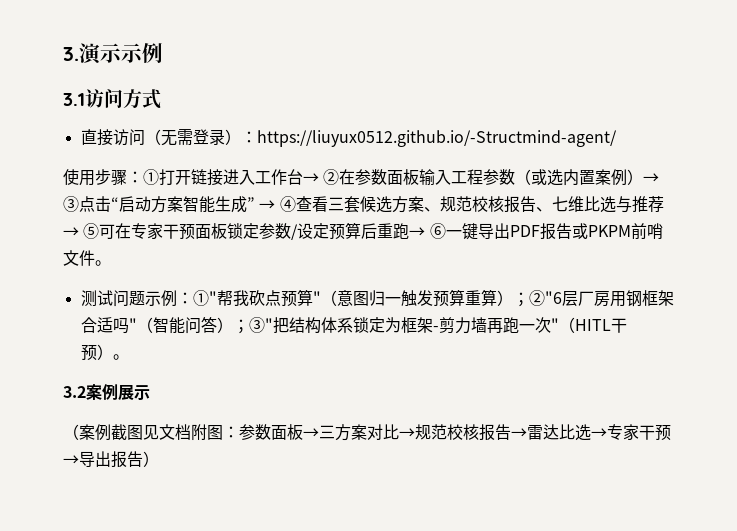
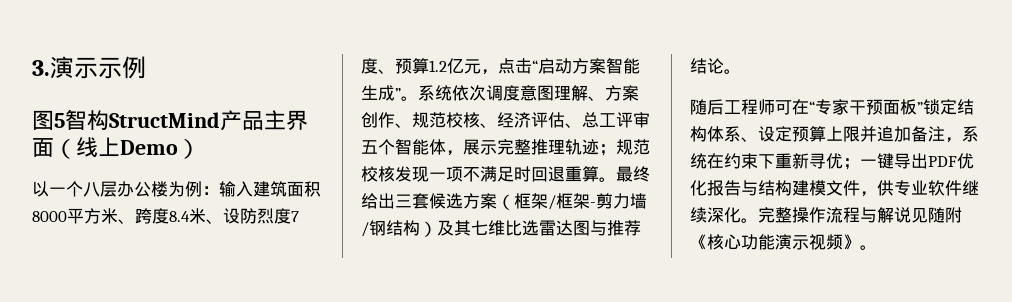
- 3.1访问方式
- 直接访问（无需登录）：https://liuyux0512.github.io/-Structmind-agent/
- 使用步骤：①打开链接进入工作台→ ②在参数面板输入工程参数（或选内置案例）→ ③点击“启动方案智能生成” → ④查看三套候选方案、规范校核报告、七维比选与推荐→ ⑤可在专家干预面板锁定参数/设定预算后重跑→ ⑥一键导出PDF报告或PKPM前哨文件。
- 测试问题示例：①"帮我砍点预算"（意图归一触发预算重算）；②"6层厂房用钢框架合适吗"（智能问答）；③"把结构体系锁定为框架-剪力墙再跑一次"（HITL干预）。
- 3.2案例展示
- （案例截图见文档附图：参数面板→三方案对比→规范校核报告→雷达比选→专家干预→导出报告）
+ 图5智构StructMind产品主界面（线上Demo）
+ 以一个八层办公楼为例：输入建筑面积8000平方米、跨度8.4米、设防烈度7度、预算1.2亿元，点击“启动方案智能生成”。系统依次调度意图理解、方案创作、规范校核、经济评估、总工评审五个智能体，展示完整推理轨迹；规范校核发现一项不满足时回退重算。最终给出三套候选方案（框架/框架-剪力墙/钢结构）及其七维比选雷达图与推荐结论。
+ 随后工程师可在“专家干预面板”锁定结构体系、设定预算上限并追加备注，系统在约束下重新寻优；一键导出PDF优化报告与结构建模文件，供专业软件继续深化。完整操作流程与解说见随附《核心功能演示视频》。

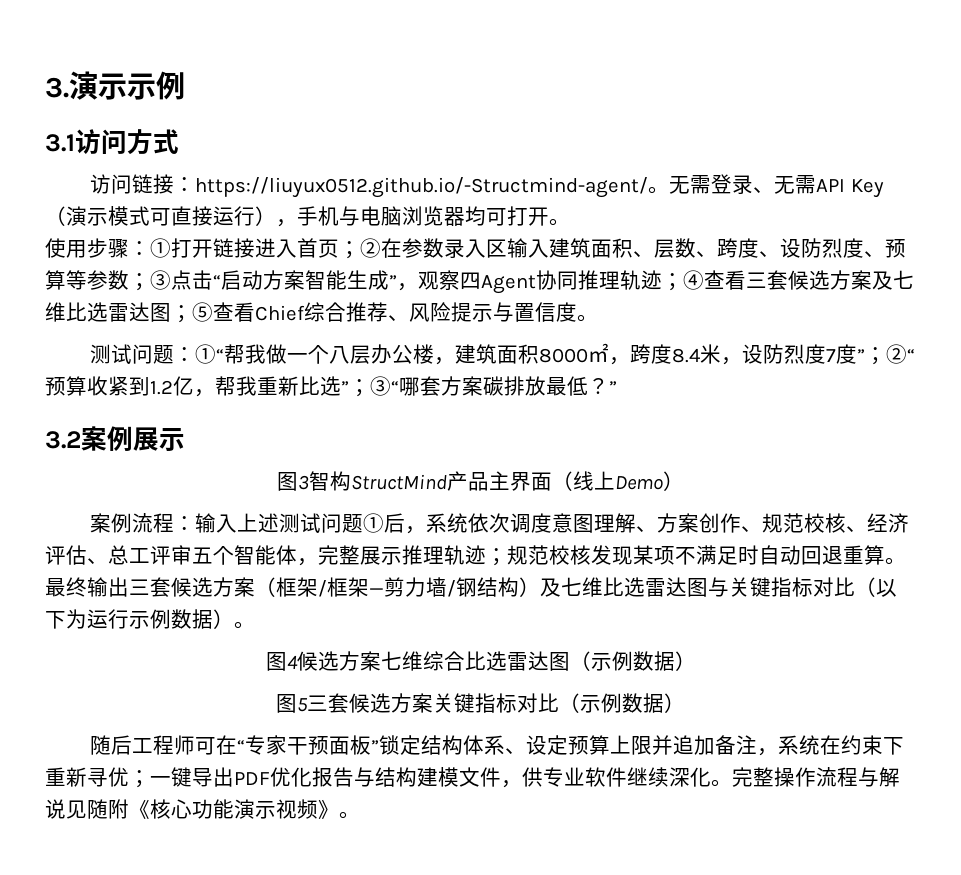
- 图5智构StructMind产品主界面（线上Demo）
+ 3.1访问方式
+ 访问链接：https://liuyux0512.github.io/-Structmind-agent/。无需登录、无需API Key（演示模式可直接运行），手机与电脑浏览器均可打开。
+ 使用步骤：①打开链接进入首页；②在参数录入区输入建筑面积、层数、跨度、设防烈度、预算等参数；③点击“启动方案智能生成”，观察四Agent协同推理轨迹；④查看三套候选方案及七维比选雷达图；⑤查看Chief综合推荐、风险提示与置信度。
+ 测试问题：①“帮我做一个八层办公楼，建筑面积8000㎡，跨度8.4米，设防烈度7度”；②“预算收紧到1.2亿，帮我重新比选”；③“哪套方案碳排放最低？”
+ 3.2案例展示
+ 图3智构StructMind产品主界面（线上Demo）
- 以一个八层办公楼为例：输入建筑面积8000平方米、跨度8.4米、设防烈度7度、预算1.2亿元，点击“启动方案智能生成”。系统依次调度意图理解、方案创作、规范校核、经济评估、总工评审五个智能体，展示完整推理轨迹；规范校核发现一项不满足时回退重算。
+ 案例流程：输入上述测试问题①后，系统依次调度意图理解、方案创作、规范校核、经济评估、总工评审五个智能体，完整展示推理轨迹；规范校核发现某项不满足时自动回退重算。
- 最终给出三套候选方案（框架/框架-剪力墙/钢结构）及其七维比选雷达图与推荐结论。
+ 最终输出三套候选方案（框架/框架—剪力墙/钢结构）及七维比选雷达图与关键指标对比（以下为运行示例数据）。
+ 图4候选方案七维综合比选雷达图（示例数据）
+ 图5三套候选方案关键指标对比（示例数据）

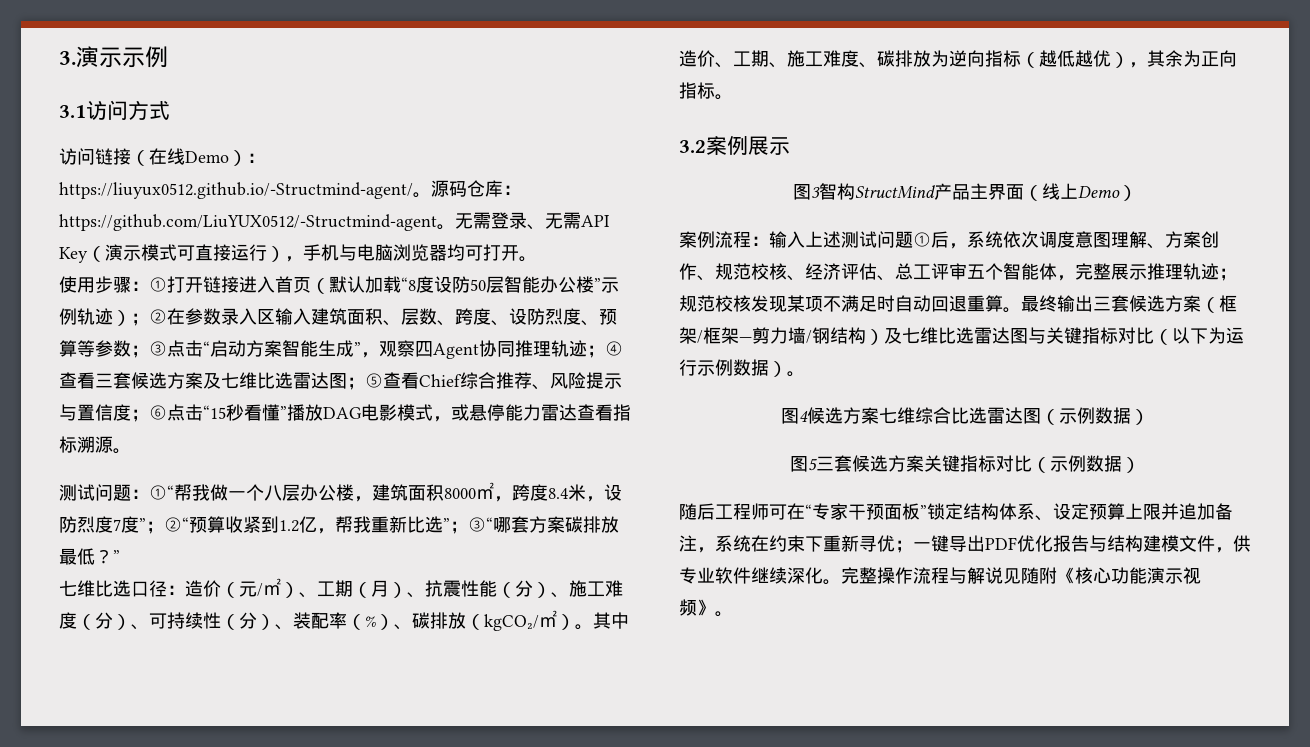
- 访问链接：https://liuyux0512.github.io/-Structmind-agent/。
+ 访问链接（在线Demo）：https://liuyux0512.github.io/-Structmind-agent/。源码仓库：https://github.com/LiuYUX0512/-Structmind-agent。
- 使用步骤：①打开链接进入首页；②在参数录入区输入建筑面积、层数、跨度、设防烈度、预算等参数；③点击“启动方案智能生成”，观察四Agent协同推理轨迹；④查看三套候选方案及七维比选雷达图；⑤查看Chief综合推荐、风险提示与置信度。
+ 使用步骤：①打开链接进入首页（默认加载“8度设防50层智能办公楼”示例轨迹）；②在参数录入区输入建筑面积、层数、跨度、设防烈度、预算等参数；③点击“启动方案智能生成”，观察四Agent协同推理轨迹；④查看三套候选方案及七维比选雷达图；⑤查看Chief综合推荐、风险提示与置信度；⑥点击“15秒看懂”播放DAG电影模式，或悬停能力雷达查看指标溯源。
+ 七维比选口径：造价（元/㎡）、工期（月）、抗震性能（分）、施工难度（分）、可持续性（分）、装配率（%）、碳排放（kgCO₂/㎡）。其中造价、工期、施工难度、碳排放为逆向指标（越低越优），其余为正向指标。

